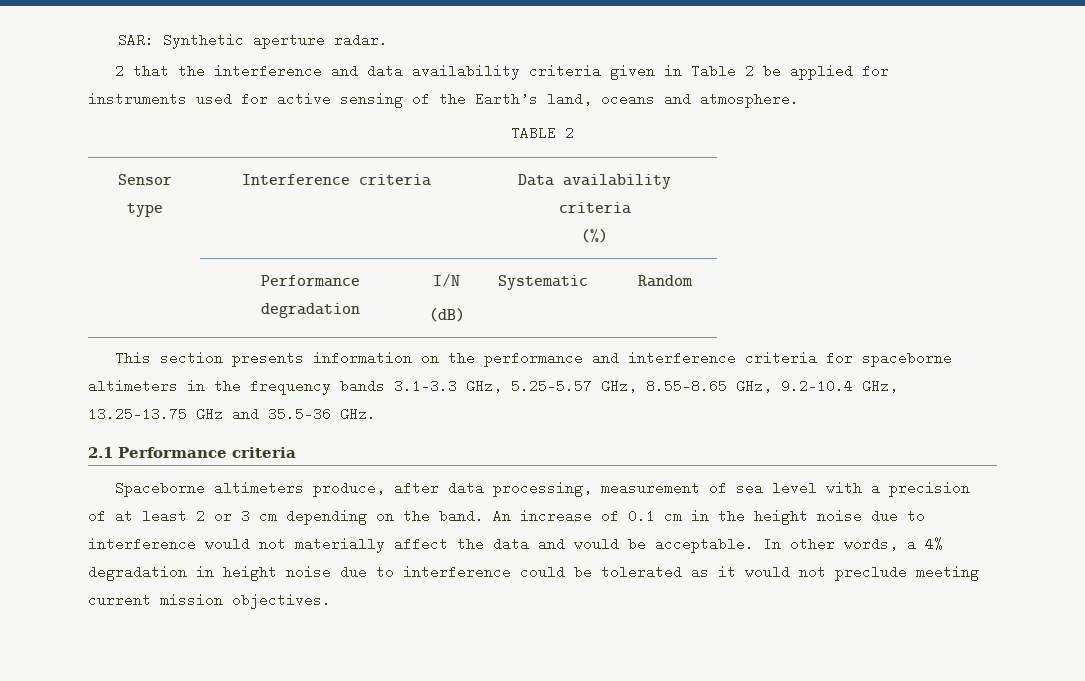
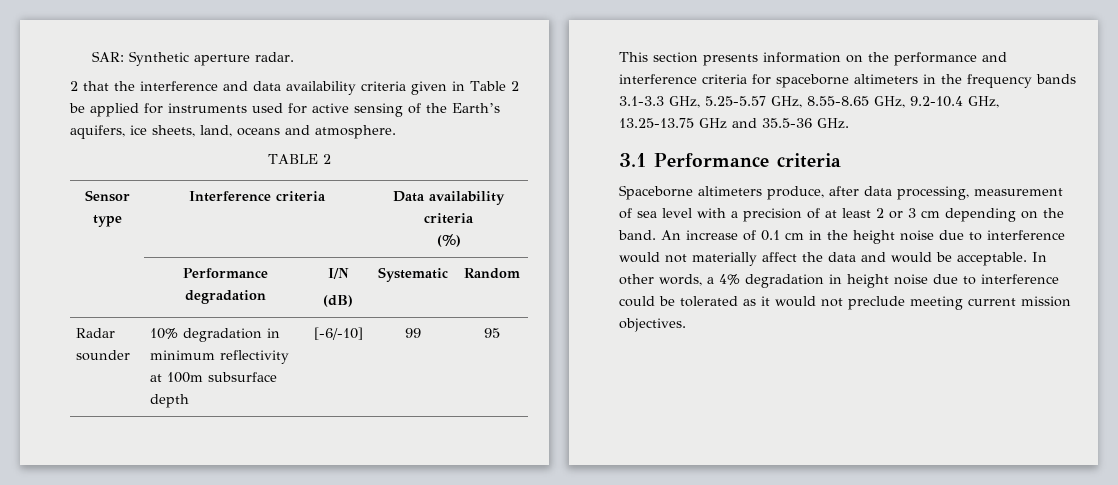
- 2 that the interference and data availability criteria given in Table 2 be applied for instruments used for active sensing of the Earth’s land, oceans and atmosphere.
+ 2 that the interference and data availability criteria given in Table 2 be applied for instruments used for active sensing of the Earth’s aquifers, ice sheets, land, oceans and atmosphere.
+ Radar sounder | 10% degradation in minimum reflectivity at 100m subsurface depth | [-6/-10] | 99 | 95
- 2.1 Performance criteria
+ 3.1 Performance criteria

